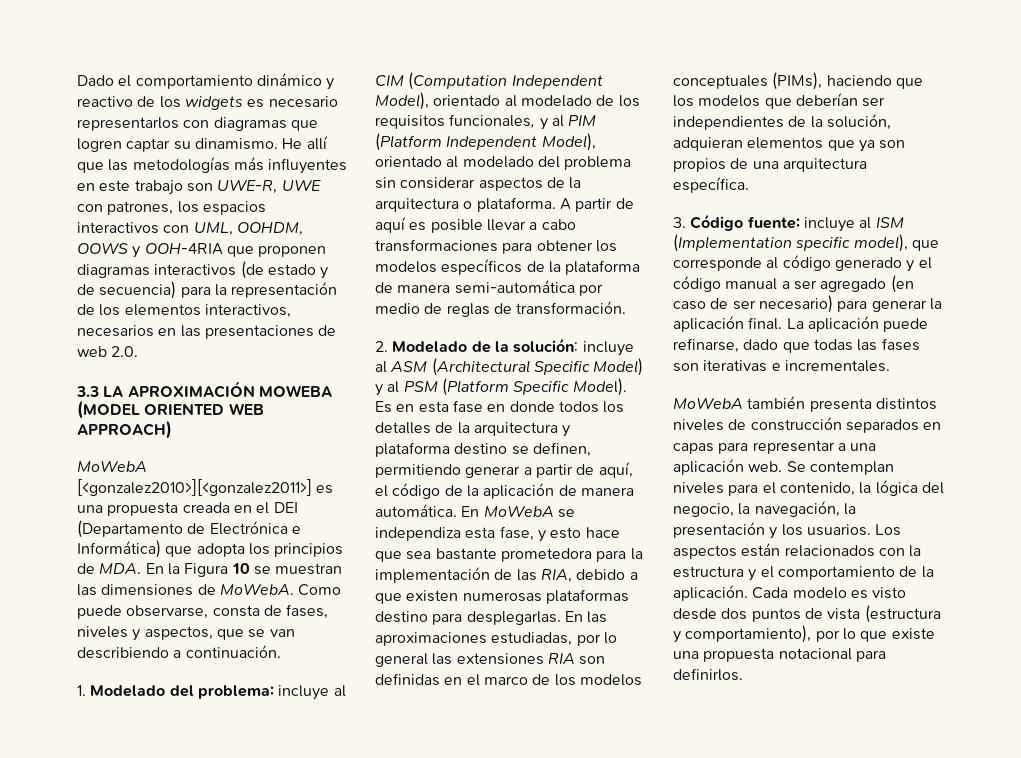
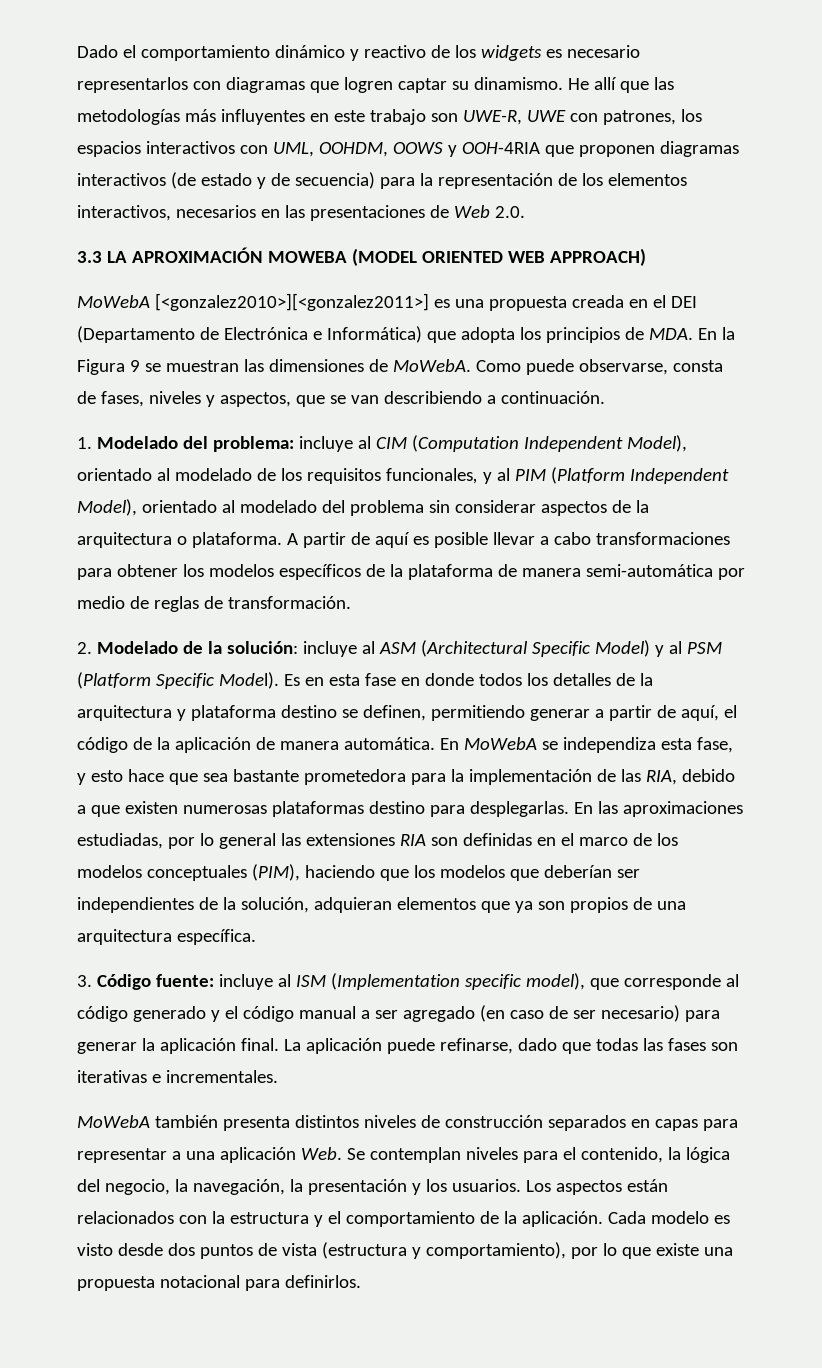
- He allí que las metodologías más influyentes en este trabajo son UWE-R, UWE con patrones, los espacios interactivos con UML, OOHDM, OOWS y OOH-4RIA que proponen diagramas interactivos (de estado y de secuencia) para la representación de los elementos interactivos, necesarios en las presentaciones de web 2.0.
+ He allí que las metodologías más influyentes en este trabajo son UWE-R, UWE con patrones, los espacios interactivos con UML, OOHDM, OOWS y OOH-4RIA que proponen diagramas interactivos (de estado y de secuencia) para la representación de los elementos interactivos, necesarios en las presentaciones de Web 2.0.
- MoWebA [<gonzalez2010>][<gonzalez2011>] es una propuesta creada en el DEI (Departamento de Electrónica e Informática) que adopta los principios de MDA. En la Figura 10 se muestran las dimensiones de MoWebA.
+ MoWebA [<gonzalez2010>][<gonzalez2011>] es una propuesta creada en el DEI (Departamento de Electrónica e Informática) que adopta los principios de MDA. En la Figura 9 se muestran las dimensiones de MoWebA.
- En las aproximaciones estudiadas, por lo general las extensiones RIA son definidas en el marco de los modelos conceptuales (PIMs), haciendo que los modelos que deberían ser independientes de la solución, adquieran elementos que ya son propios de una arquitectura específica.
+ En las aproximaciones estudiadas, por lo general las extensiones RIA son definidas en el marco de los modelos conceptuales (PIM), haciendo que los modelos que deberían ser independientes de la solución, adquieran elementos que ya son propios de una arquitectura específica.
- MoWebA también presenta distintos niveles de construcción separados en capas para representar a una aplicación web. Se contemplan niveles para el contenido, la lógica del negocio, la navegación, la presentación y los usuarios.
+ MoWebA también presenta distintos niveles de construcción separados en capas para representar a una aplicación Web. Se contemplan niveles para el contenido, la lógica del negocio, la navegación, la presentación y los usuarios.

